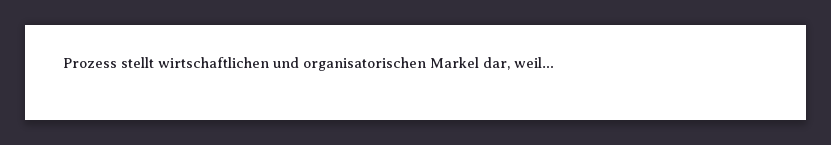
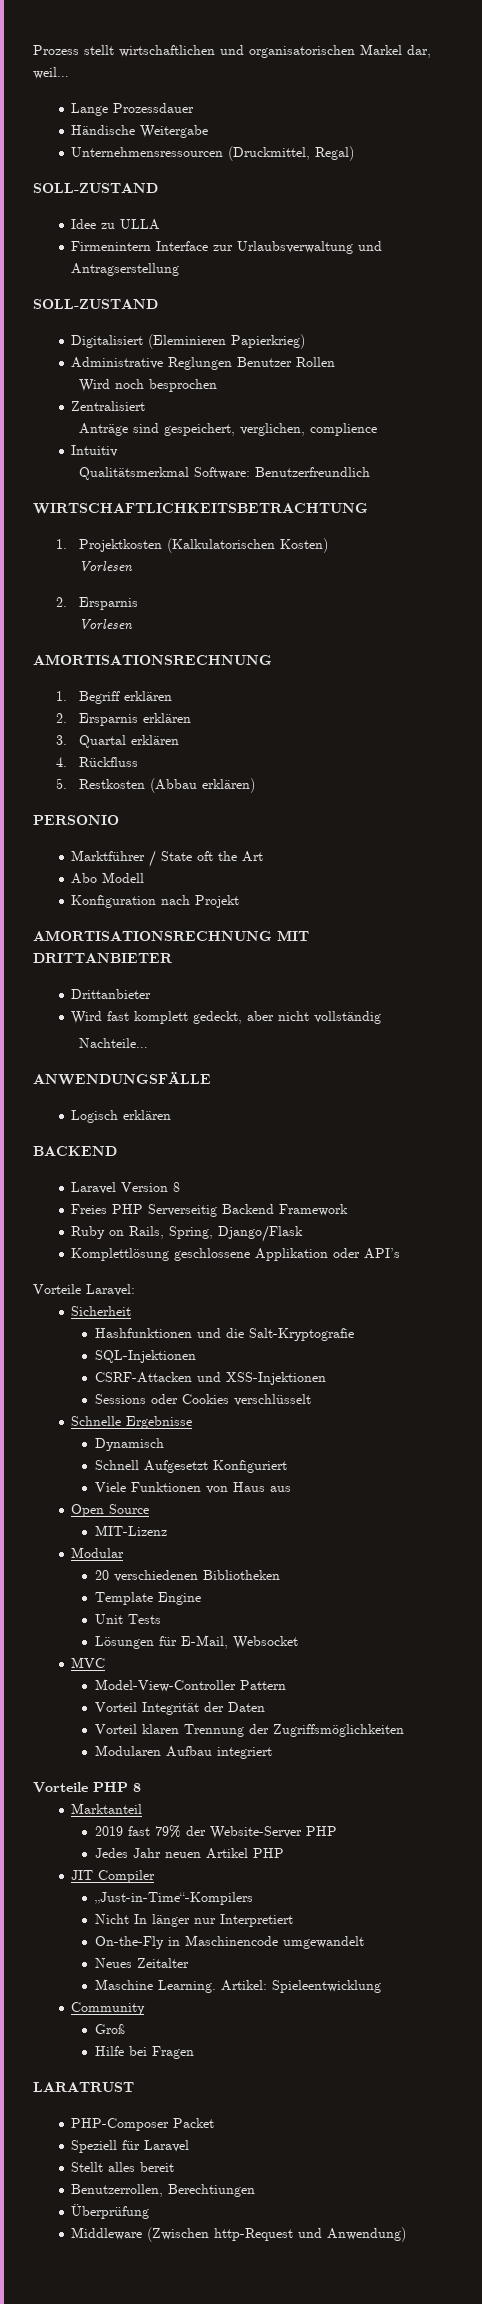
+ Lange Prozessdauer
+ Händische Weitergabe
+ Unternehmensressourcen (Druckmittel, Regal)
+ SOLL-ZUSTAND
+ Idee zu ULLA
+ Firmenintern Interface zur Urlaubsverwaltung und Antragserstellung
+ SOLL-ZUSTAND
+ Digitalisiert (Eleminieren Papierkrieg)
+ Administrative Reglungen Benutzer Rollen
+ Wird noch besprochen
+ Zentralisiert
+ Anträge sind gespeichert, verglichen, complience
+ Intuitiv
+ Qualitätsmerkmal Software: Benutzerfreundlich
+ WIRTSCHAFTLICHKEITSBETRACHTUNG
+ 1. Projektkosten (Kalkulatorischen Kosten)
+ Vorlesen
+ 2. Ersparnis
+ Vorlesen
+ AMORTISATIONSRECHNUNG
+ 1. Begriff erklären
+ 2. Ersparnis erklären
+ 3. Quartal erklären
+ 4. Rückfluss
+ 5. Restkosten (Abbau erklären)
+ PERSONIO
+ Marktführer / State oft the Art
+ Abo Modell
+ Konfiguration nach Projekt
+ AMORTISATIONSRECHNUNG MIT DRITTANBIETER
+ Drittanbieter
+ Wird fast komplett gedeckt, aber nicht vollständig
+ Nachteile…
+ ANWENDUNGSFÄLLE
+ Logisch erklären
+ BACKEND
+ Laravel Version 8
+ Freies PHP Serverseitig Backend Framework
+ Ruby on Rails, Spring, Django/Flask
+ Komplettlösung geschlossene Applikation oder API’s
+ Vorteile Laravel:
+ Sicherheit
+ Hashfunktionen und die Salt-Kryptografie
+ SQL-Injektionen
+ CSRF-Attacken und XSS-Injektionen
+ Sessions oder Cookies verschlüsselt
+ Schnelle Ergebnisse
+ Dynamisch
+ Schnell Aufgesetzt Konfiguriert
+ Viele Funktionen von Haus aus
+ Open Source
+ MIT-Lizenz
+ Modular
+ 20 verschiedenen Bibliotheken
+ Template Engine
+ Unit Tests
+ Lösungen für E-Mail, Websocket
+ MVC
+ Model-View-Controller Pattern
+ Vorteil Integrität der Daten
+ Vorteil klaren Trennung der Zugriffsmöglichkeiten
+ Modularen Aufbau integriert
+ Vorteile PHP 8
+ Marktanteil
+ 2019 fast 79% der Website-Server PHP
+ Jedes Jahr neuen Artikel PHP
+ JIT Compiler
+ „Just-in-Time“-Kompilers
+ Nicht In länger nur Interpretiert
+ On-the-Fly in Maschinencode umgewandelt
+ Neues Zeitalter
+ Maschine Learning. Artikel: Spieleentwicklung
+ Community
+ Groß
+ Hilfe bei Fragen
+ LARATRUST
+ PHP-Composer Packet
+ Speziell für Laravel
+ Stellt alles bereit
+ Benutzerrollen, Berechtiungen
+ Überprüfung
+ Middleware (Zwischen http-Request und Anwendung)

